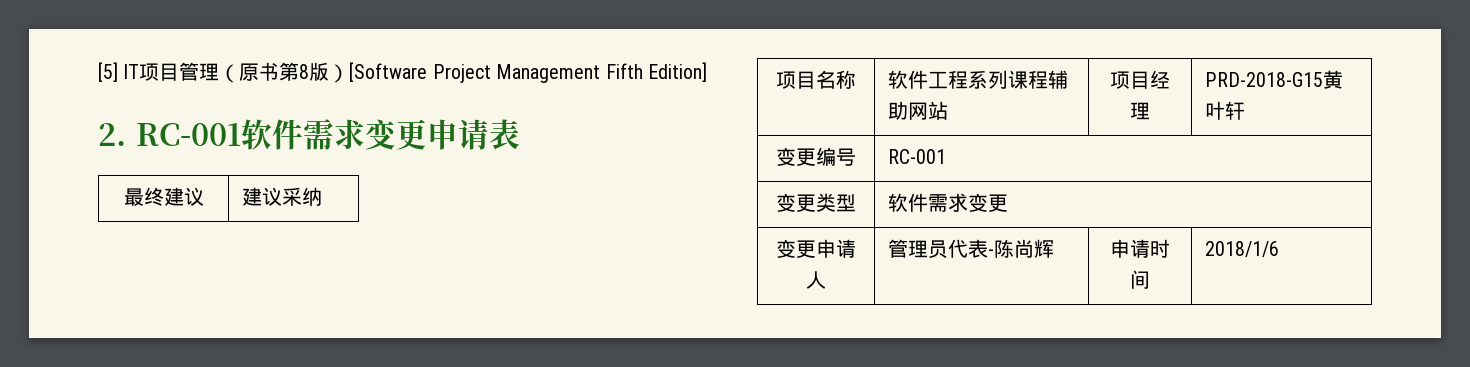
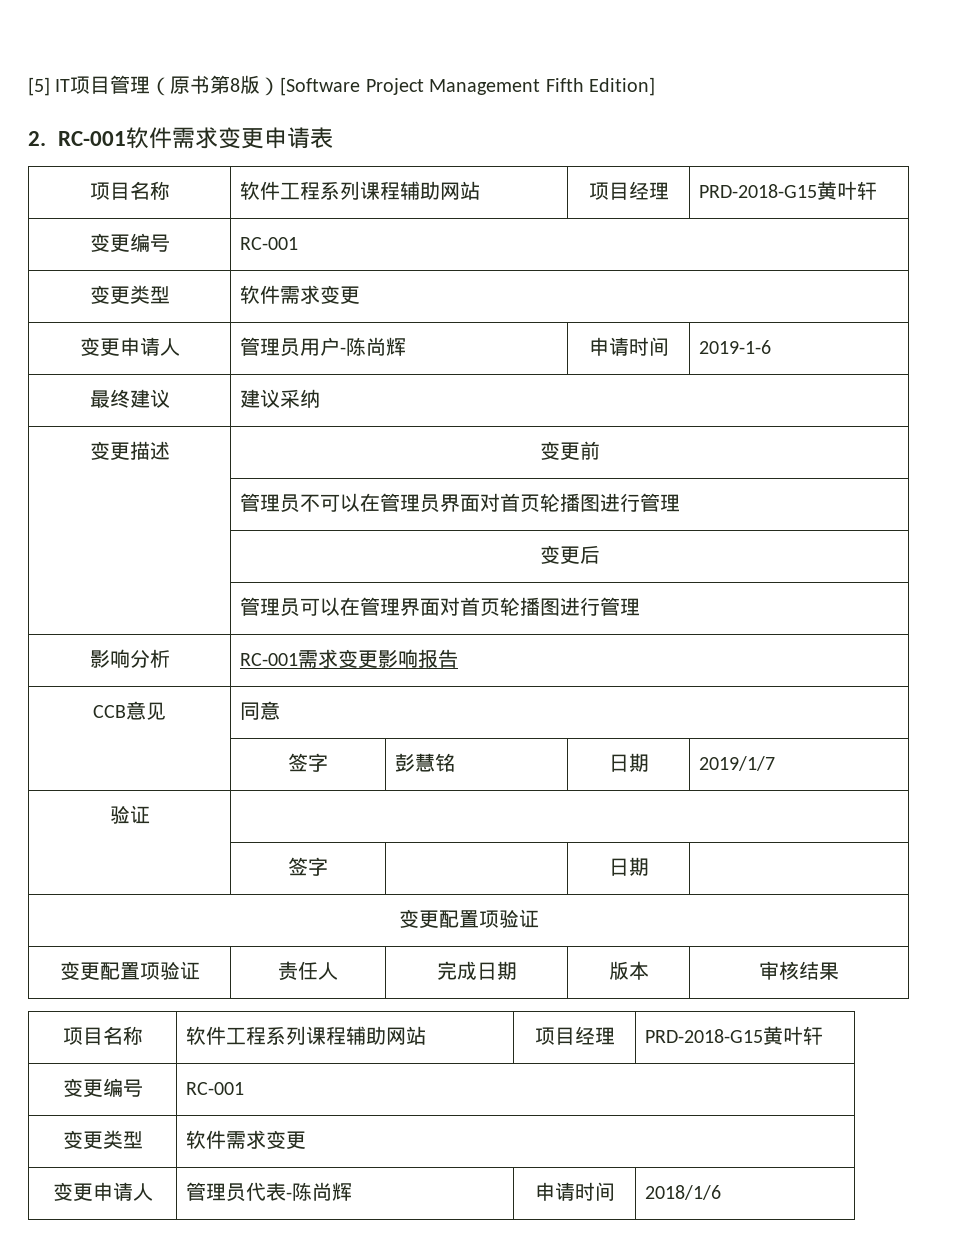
  2. RC-001软件需求变更申请表
+ 项目名称 | 软件工程系列课程辅助网站 | 项目经理 | PRD-2018-G15黄叶轩
+ 变更编号 | RC-001
+ 变更类型 | 软件需求变更
+ 变更申请人 | 管理员用户-陈尚辉 | 申请时间 | 2019-1-6
  最终建议 | 建议采纳
+ 变更描述 | 变更前
+ | 管理员不可以在管理员界面对首页轮播图进行管理
+ | 变更后
+ | 管理员可以在管理界面对首页轮播图进行管理
+ 影响分析 | RC-001需求变更影响报告
+ CCB意见 | 同意
+ | 签字 | 彭慧铭 | 日期 | 2019/1/7
+ 验证 |
+ | 签字 | | 日期 |
+ 变更配置项验证
+ 变更配置项验证 | 责任人 | 完成日期 | 版本 | 审核结果

